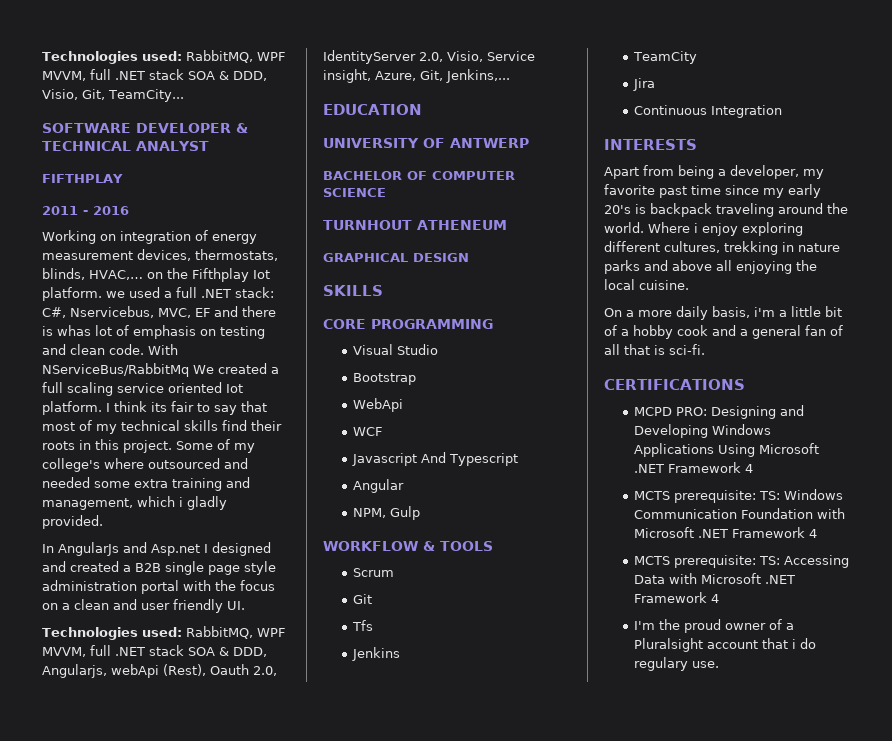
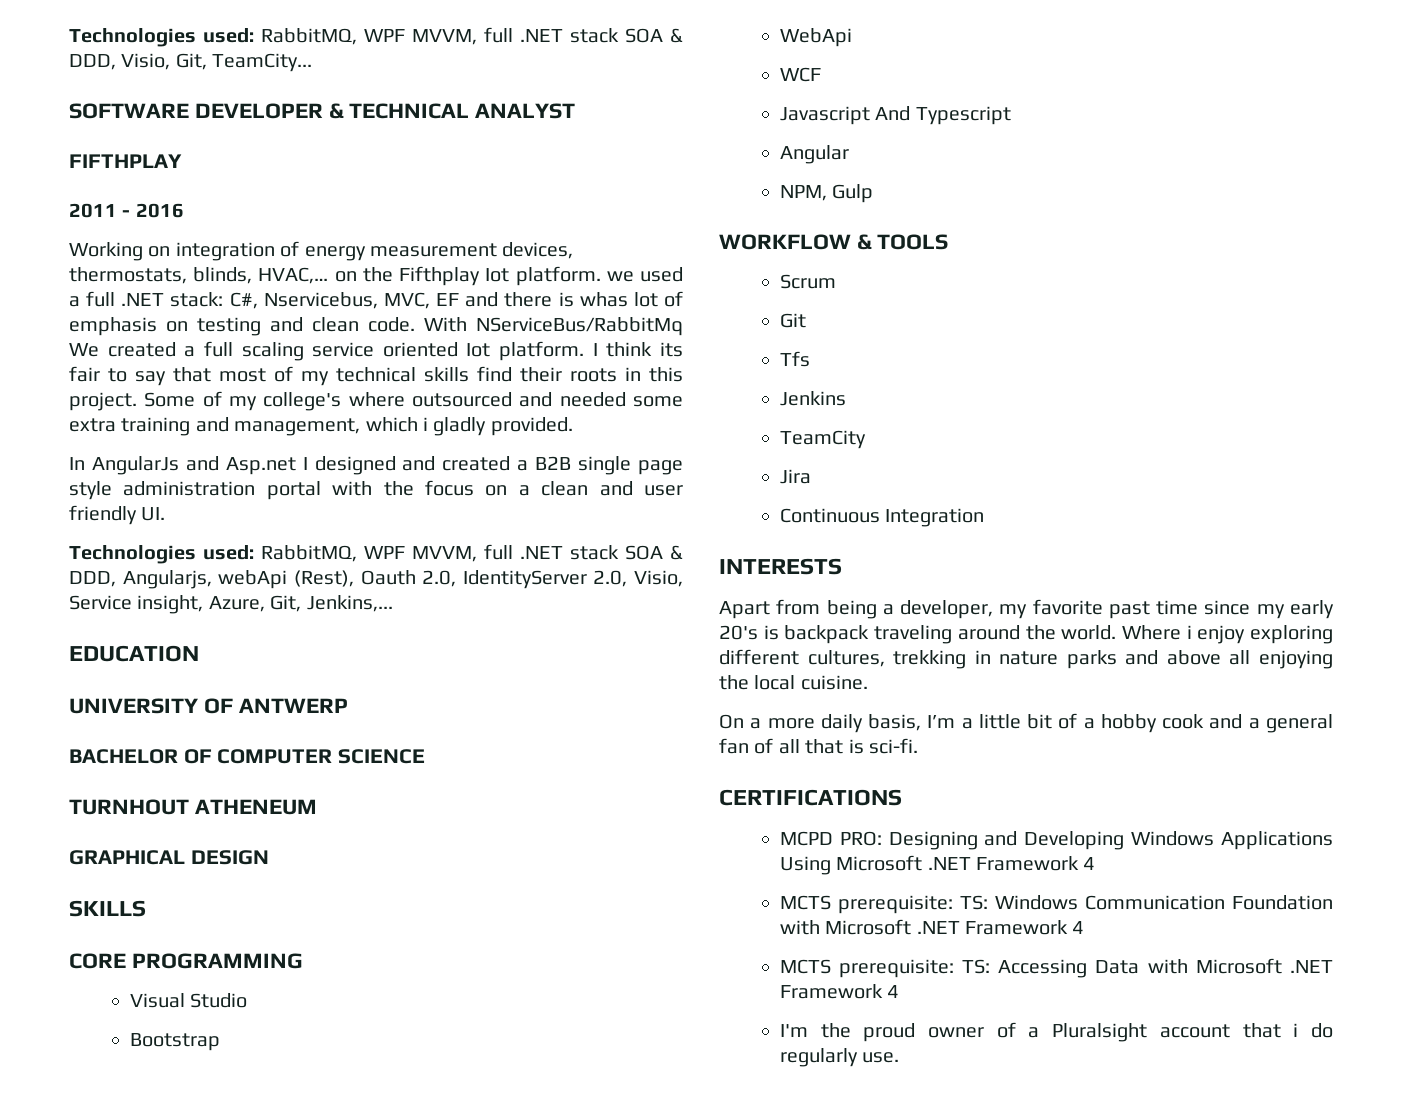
- On a more daily basis, i'm a little bit of a hobby cook and a general fan of all that is sci-fi.
+ On a more daily basis, I’m a little bit of a hobby cook and a general fan of all that is sci-fi.
- I'm the proud owner of a Pluralsight account that i do regulary use.
+ I'm the proud owner of a Pluralsight account that i do regularly use.

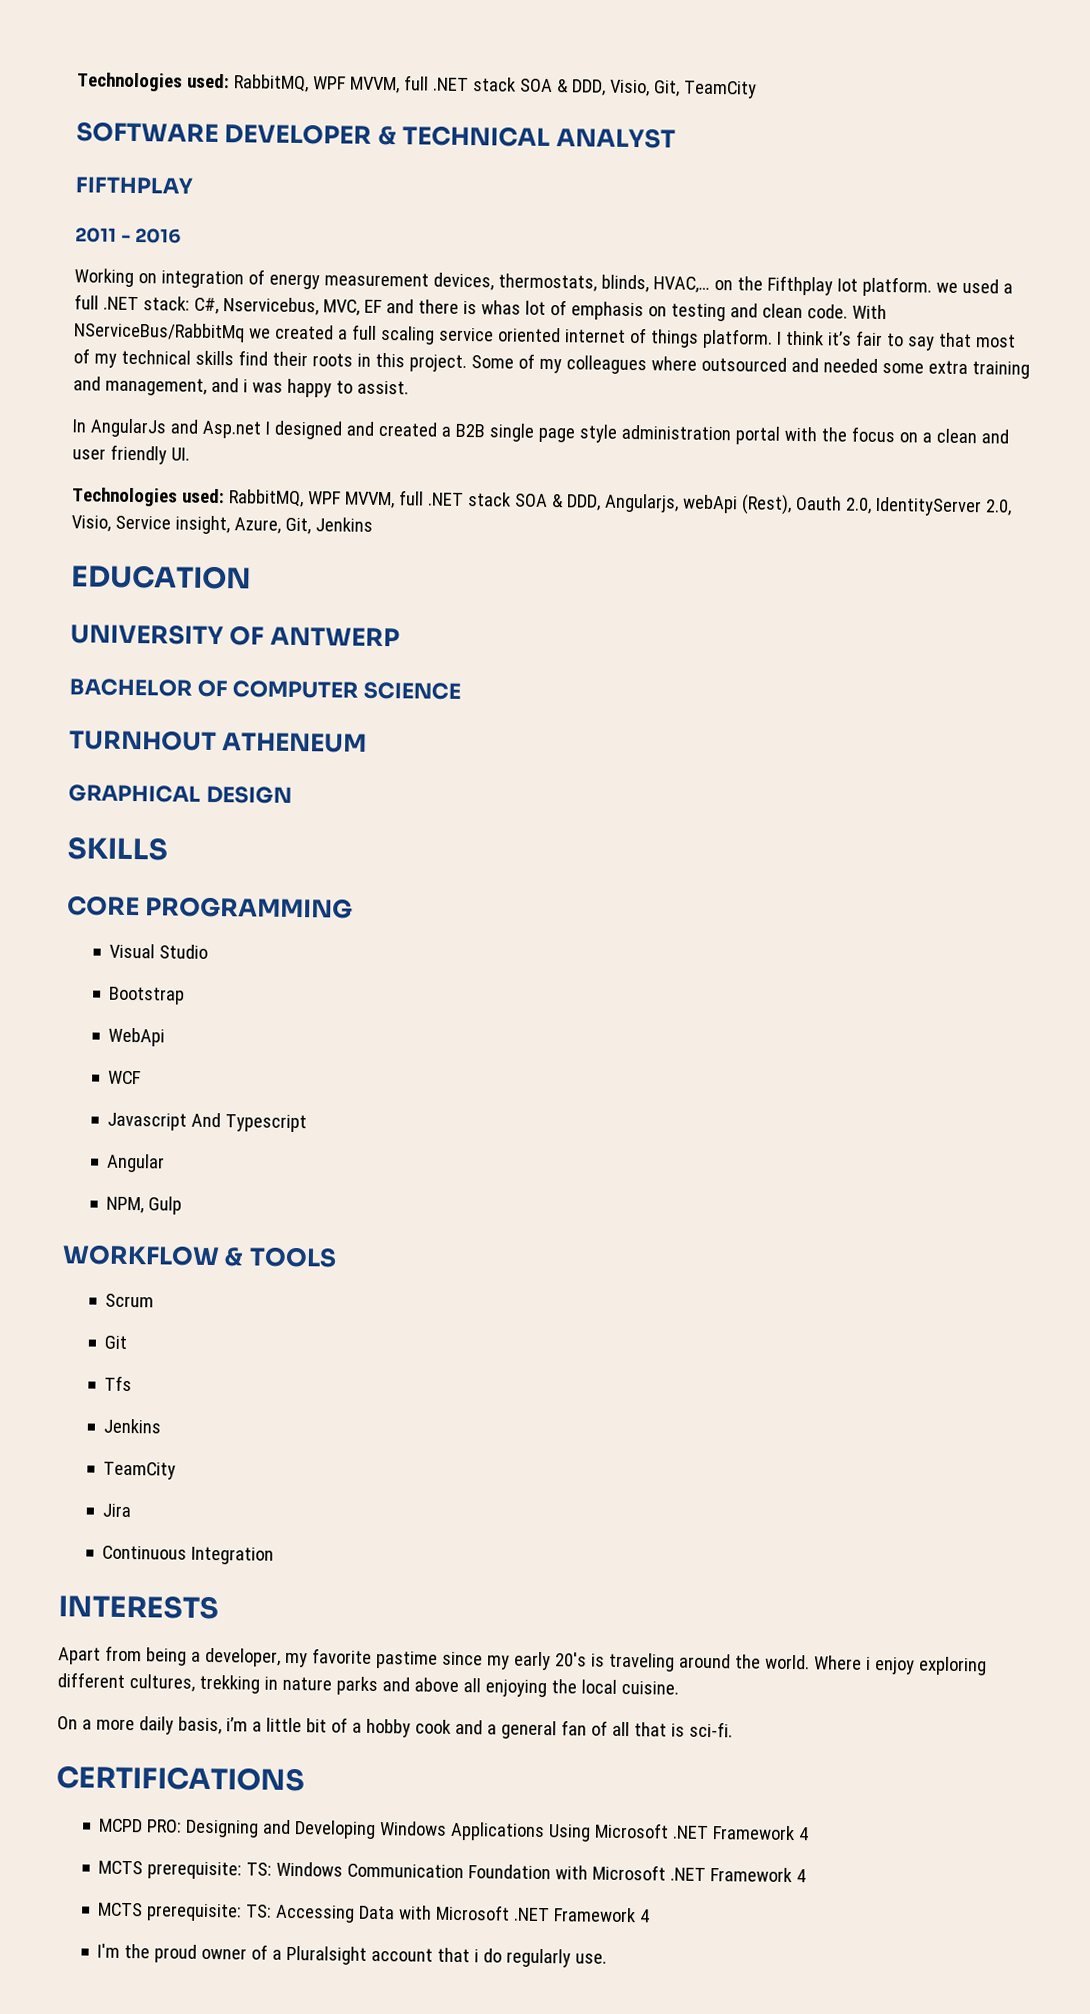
- Technologies used: RabbitMQ, WPF MVVM, full .NET stack SOA & DDD, Visio, Git, TeamCity...
+ Technologies used: RabbitMQ, WPF MVVM, full .NET stack SOA & DDD, Visio, Git, TeamCity
- With NServiceBus/RabbitMq We created a full scaling service oriented Iot platform.
+ With NServiceBus/RabbitMq we created a full scaling service oriented internet of things platform.
- I think its fair to say that most of my technical skills find their roots in this project.
+ I think it’s fair to say that most of my technical skills find their roots in this project.
- Some of my college's where outsourced and needed some extra training and management, which i gladly provided.
+ Some of my colleagues where outsourced and needed some extra training and management, and i was happy to assist.
- Technologies used: RabbitMQ, WPF MVVM, full .NET stack SOA & DDD, Angularjs, webApi (Rest), Oauth 2.0, IdentityServer 2.0, Visio, Service insight, Azure, Git, Jenkins,...
+ Technologies used: RabbitMQ, WPF MVVM, full .NET stack SOA & DDD, Angularjs, webApi (Rest), Oauth 2.0, IdentityServer 2.0, Visio, Service insight, Azure, Git, Jenkins
- Apart from being a developer, my favorite past time since my early 20's is backpack traveling around the world.
+ Apart from being a developer, my favorite pastime since my early 20's is traveling around the world.
- On a more daily basis, I’m a little bit of a hobby cook and a general fan of all that is sci-fi.
+ On a more daily basis, i’m a little bit of a hobby cook and a general fan of all that is sci-fi.

